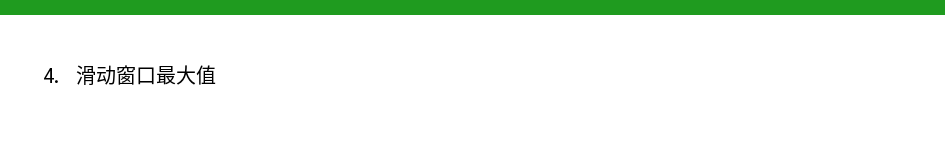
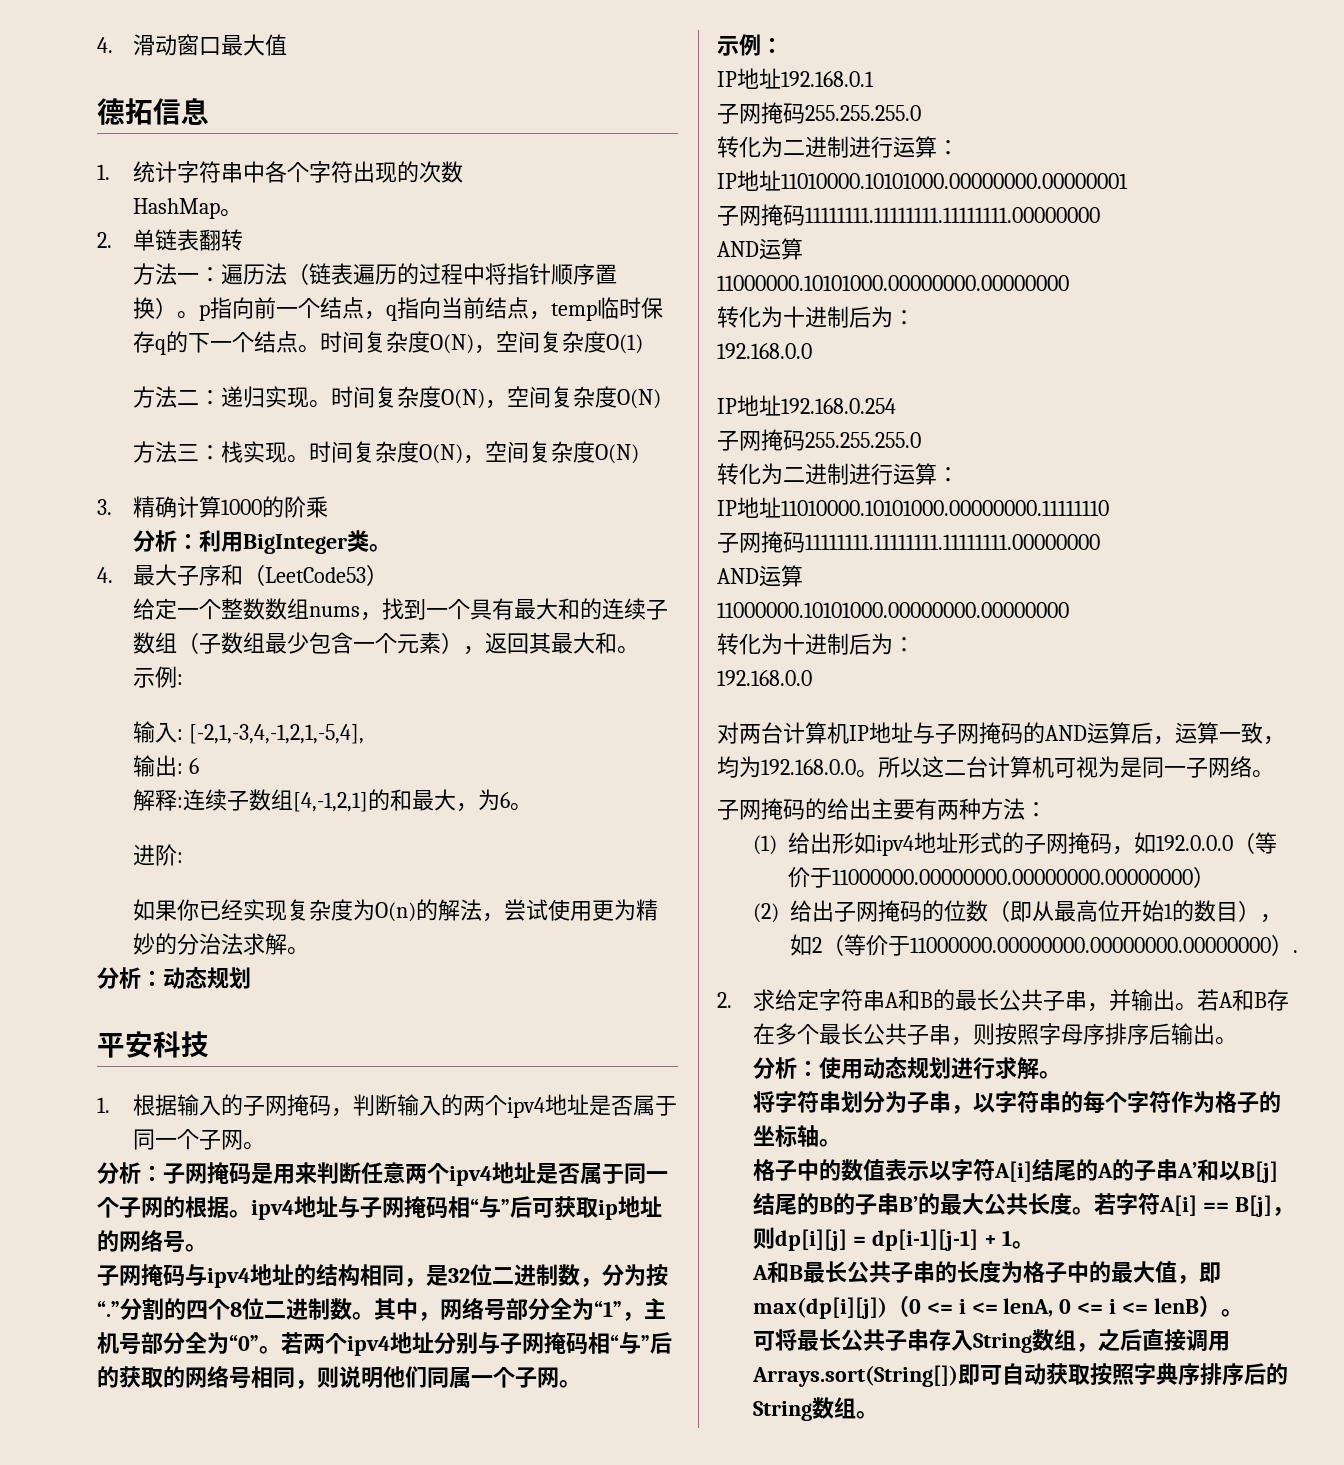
+ 德拓信息
+ 1.统计字符串中各个字符出现的次数
+ HashMap。
+ 2.单链表翻转
+ 方法一：遍历法（链表遍历的过程中将指针顺序置换）。p指向前一个结点，q指向当前结点，temp临时保存q的下一个结点。时间复杂度O(N)，空间复杂度O(1)
+ 方法二：递归实现。时间复杂度O(N)，空间复杂度O(N)
+ 方法三：栈实现。时间复杂度O(N)，空间复杂度O(N)
+ 3.精确计算1000的阶乘
+ 分析：利用BigInteger类。
+ 4.最大子序和（LeetCode53）
+ 给定一个整数数组nums，找到一个具有最大和的连续子数组（子数组最少包含一个元素），返回其最大和。
+ 示例:
+ 输入: [-2,1,-3,4,-1,2,1,-5,4],
+ 输出: 6
+ 解释:连续子数组[4,-1,2,1]的和最大，为6。
+ 进阶:
+ 如果你已经实现复杂度为O(n)的解法，尝试使用更为精妙的分治法求解。
+ 分析：动态规划
+ 平安科技
+ 1.根据输入的子网掩码，判断输入的两个ipv4地址是否属于同一个子网。
+ 分析：子网掩码是用来判断任意两个ipv4地址是否属于同一个子网的根据。ipv4地址与子网掩码相“与”后可获取ip地址的网络号。
+ 子网掩码与ipv4地址的结构相同，是32位二进制数，分为按“.”分割的四个8位二进制数。其中，网络号部分全为“1”，主机号部分全为“0”。若两个ipv4地址分别与子网掩码相“与”后的获取的网络号相同，则说明他们同属一个子网。
+ 示例：
+ IP地址192.168.0.1
+ 子网掩码255.255.255.0
+ 转化为二进制进行运算：
+ IP地址11010000.10101000.00000000.00000001
+ 子网掩码11111111.11111111.11111111.00000000
+ AND运算
+ 11000000.10101000.00000000.00000000
+ 转化为十进制后为：
+ 192.168.0.0
+ IP地址192.168.0.254
+ 子网掩码255.255.255.0
+ 转化为二进制进行运算：
+ IP地址11010000.10101000.00000000.11111110
+ 子网掩码11111111.11111111.11111111.00000000
+ AND运算
+ 11000000.10101000.00000000.00000000
+ 转化为十进制后为：
+ 192.168.0.0
+ 对两台计算机IP地址与子网掩码的AND运算后，运算一致，均为192.168.0.0。所以这二台计算机可视为是同一子网络。
+ 子网掩码的给出主要有两种方法：
+ (1)给出形如ipv4地址形式的子网掩码，如192.0.0.0（等价于11000000.00000000.00000000.00000000）
+ (2)给出子网掩码的位数（即从最高位开始1的数目），如2（等价于11000000.00000000.00000000.00000000）.
+ 2.求给定字符串A和B的最长公共子串，并输出。若A和B存在多个最长公共子串，则按照字母序排序后输出。
+ 分析：使用动态规划进行求解。
+ 将字符串划分为子串，以字符串的每个字符作为格子的坐标轴。
+ 格子中的数值表示以字符A[i]结尾的A的子串A’和以B[j]结尾的B的子串B’的最大公共长度。若字符A[i] == B[j]，则dp[i][j] = dp[i-1][j-1] + 1。
+ A和B最长公共子串的长度为格子中的最大值，即max(dp[i][j])（0 <= i <= lenA, 0 <= i <= lenB）。
+ 可将最长公共子串存入String数组，之后直接调用Arrays.sort(String[])即可自动获取按照字典序排序后的String数组。

